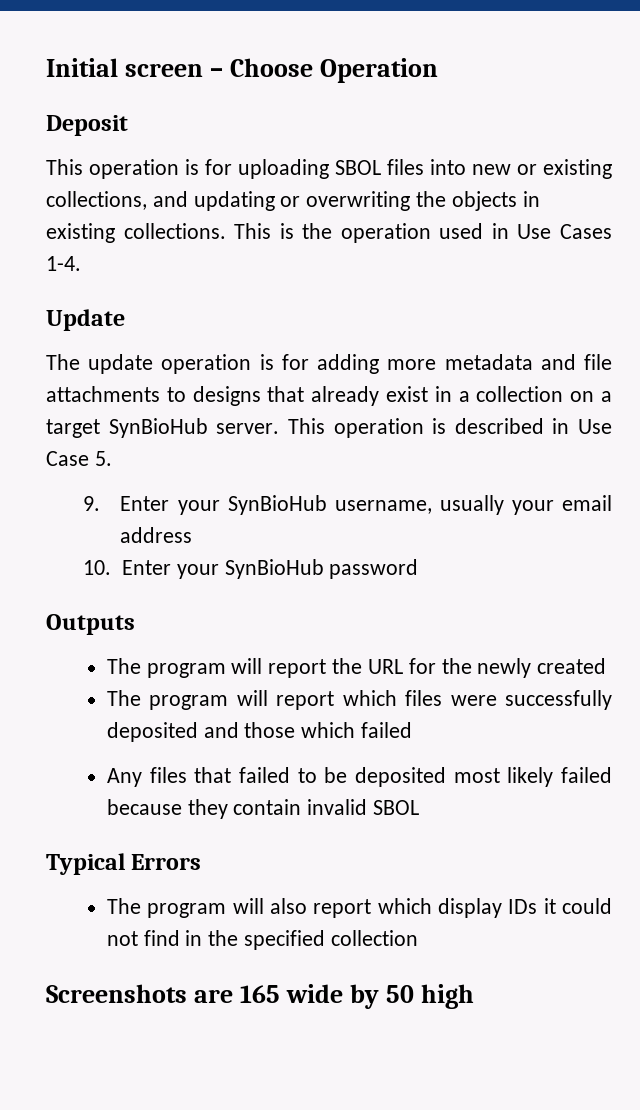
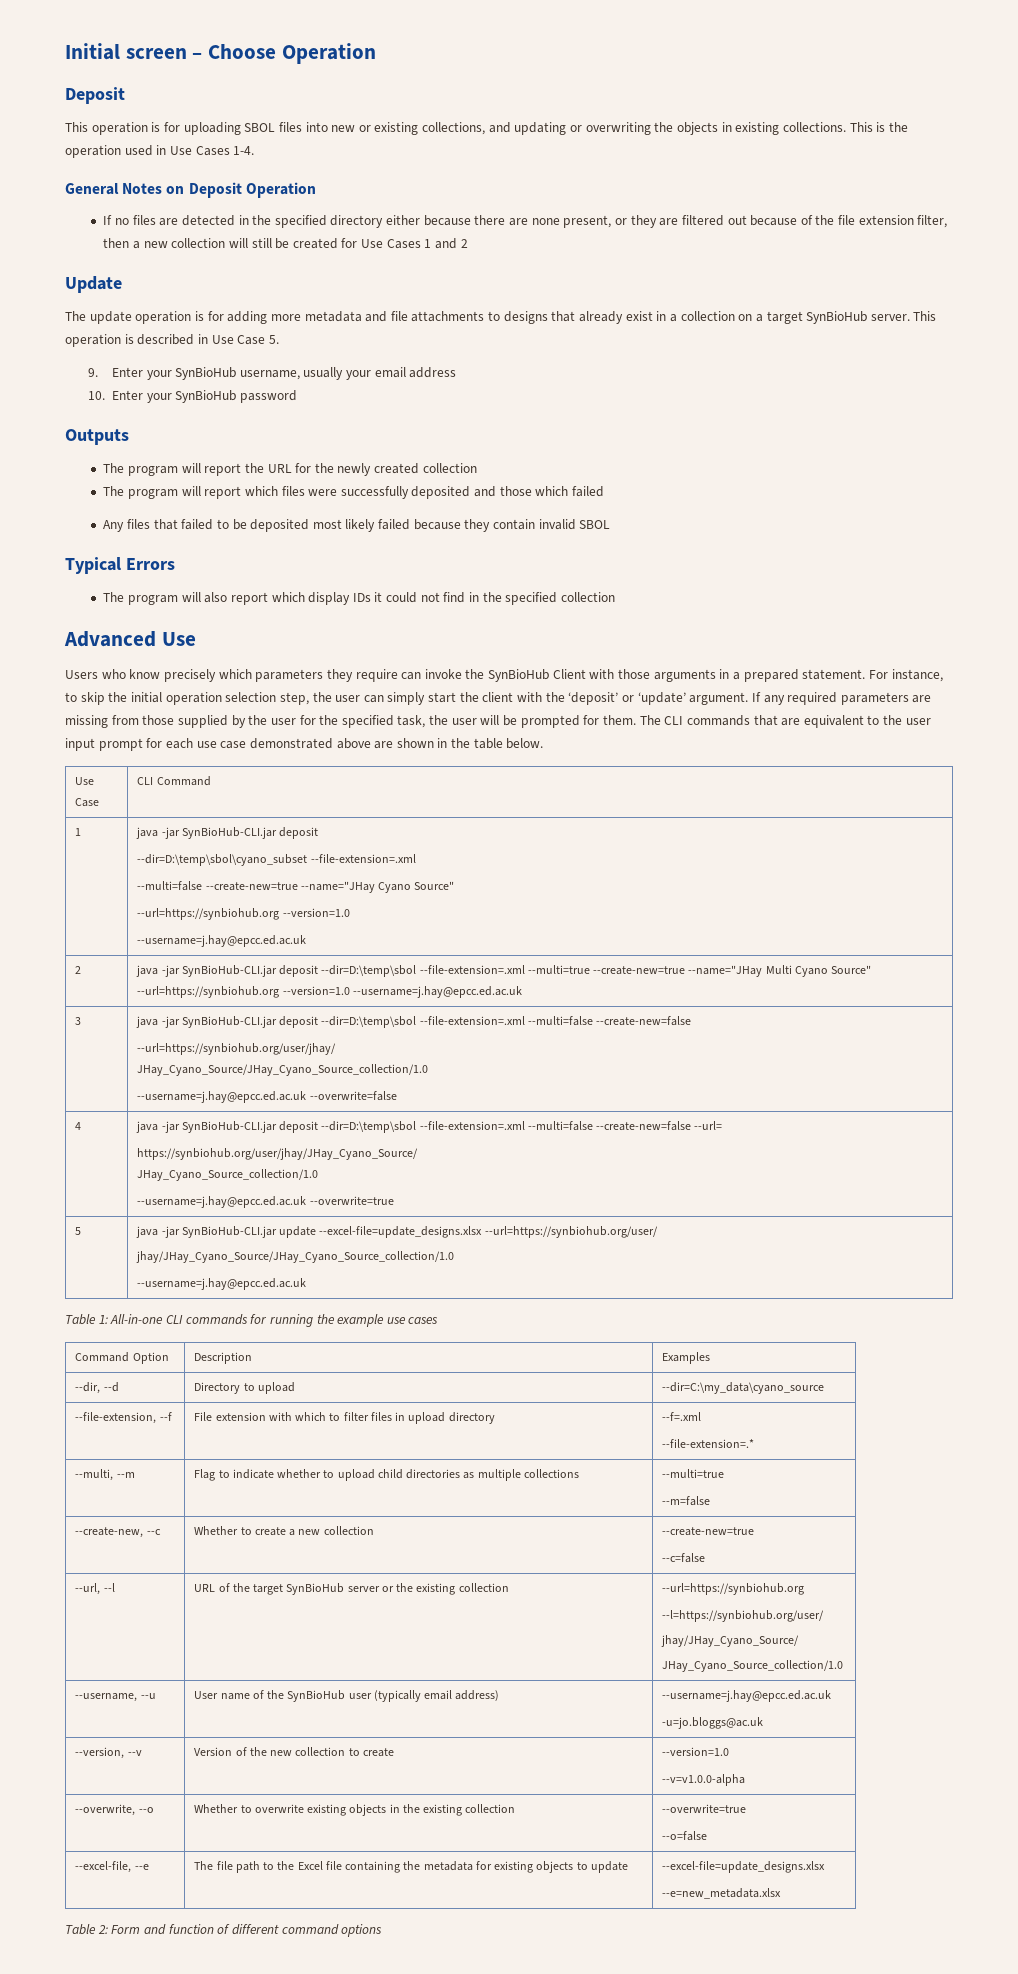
+ General Notes on Deposit Operation
+ If no files are detected in the specified directory either because there are none present, or they are filtered out because of the file extension filter, then a new collection will still be created for Use Cases 1 and 2
- The program will report the URL for the newly created
+ The program will report the URL for the newly created collection
- Screenshots are 165 wide by 50 high
+ Advanced Use
+ Users who know precisely which parameters they require can invoke the SynBioHub Client with those arguments in a prepared statement. For instance, to skip the initial operation selection step, the user can simply start the client with the ‘deposit’ or ‘update’ argument. If any required parameters are missing from those supplied by the user for the specified task, the user will be prompted for them. The CLI commands that are equivalent to the user input prompt for each use case demonstrated above are shown in the table below.
+ Use Case | CLI Command
+ 1 | java -jar SynBioHub-CLI.jar deposit
+ --dir=D:\temp\sbol\cyano_subset --file-extension=.xml
+ --multi=false --create-new=true --name="JHay Cyano Source"
+ --url=https://synbiohub.org --version=1.0
+ --username=j.hay@epcc.ed.ac.uk
+ 2 | java -jar SynBioHub-CLI.jar deposit --dir=D:\temp\sbol --file-extension=.xml --multi=true --create-new=true --name="JHay Multi Cyano Source" --url=https://synbiohub.org --version=1.0 --username=j.hay@epcc.ed.ac.uk
+ 3 | java -jar SynBioHub-CLI.jar deposit --dir=D:\temp\sbol --file-extension=.xml --multi=false --create-new=false
+ --url=https://synbiohub.org/user/jhay/
+ JHay_Cyano_Source/JHay_Cyano_Source_collection/1.0
+ --username=j.hay@epcc.ed.ac.uk --overwrite=false
+ 4 | java -jar SynBioHub-CLI.jar deposit --dir=D:\temp\sbol --file-extension=.xml --multi=false --create-new=false --url=
+ https://synbiohub.org/user/jhay/JHay_Cyano_Source/
+ JHay_Cyano_Source_collection/1.0
+ --username=j.hay@epcc.ed.ac.uk --overwrite=true
+ 5 | java -jar SynBioHub-CLI.jar update --excel-file=update_designs.xlsx --url=https://synbiohub.org/user/
+ jhay/JHay_Cyano_Source/JHay_Cyano_Source_collection/1.0
+ --username=j.hay@epcc.ed.ac.uk
+ Table 1: All-in-one CLI commands for running the example use cases
+ Command Option | Description | Examples
+ --dir, --d | Directory to upload | --dir=C:\my_data\cyano_source
+ --file-extension, --f | File extension with which to filter files in upload directory | --f=.xml
+ --file-extension=.*
+ --multi, --m | Flag to indicate whether to upload child directories as multiple collections | --multi=true
+ --m=false
+ --create-new, --c | Whether to create a new collection | --create-new=true
+ --c=false
+ --url, --l | URL of the target SynBioHub server or the existing collection | --url=https://synbiohub.org
+ --l=https://synbiohub.org/user/
+ jhay/JHay_Cyano_Source/
+ JHay_Cyano_Source_collection/1.0
+ --username, --u | User name of the SynBioHub user (typically email address) | --username=j.hay@epcc.ed.ac.uk
+ -u=jo.bloggs@ac.uk
+ --version, --v | Version of the new collection to create | --version=1.0
+ --v=v1.0.0-alpha
+ --overwrite, --o | Whether to overwrite existing objects in the existing collection | --overwrite=true
+ --o=false
+ --excel-file, --e | The file path to the Excel file containing the metadata for existing objects to update | --excel-file=update_designs.xlsx
+ --e=new_metadata.xlsx
+ Table 2: Form and function of different command options

